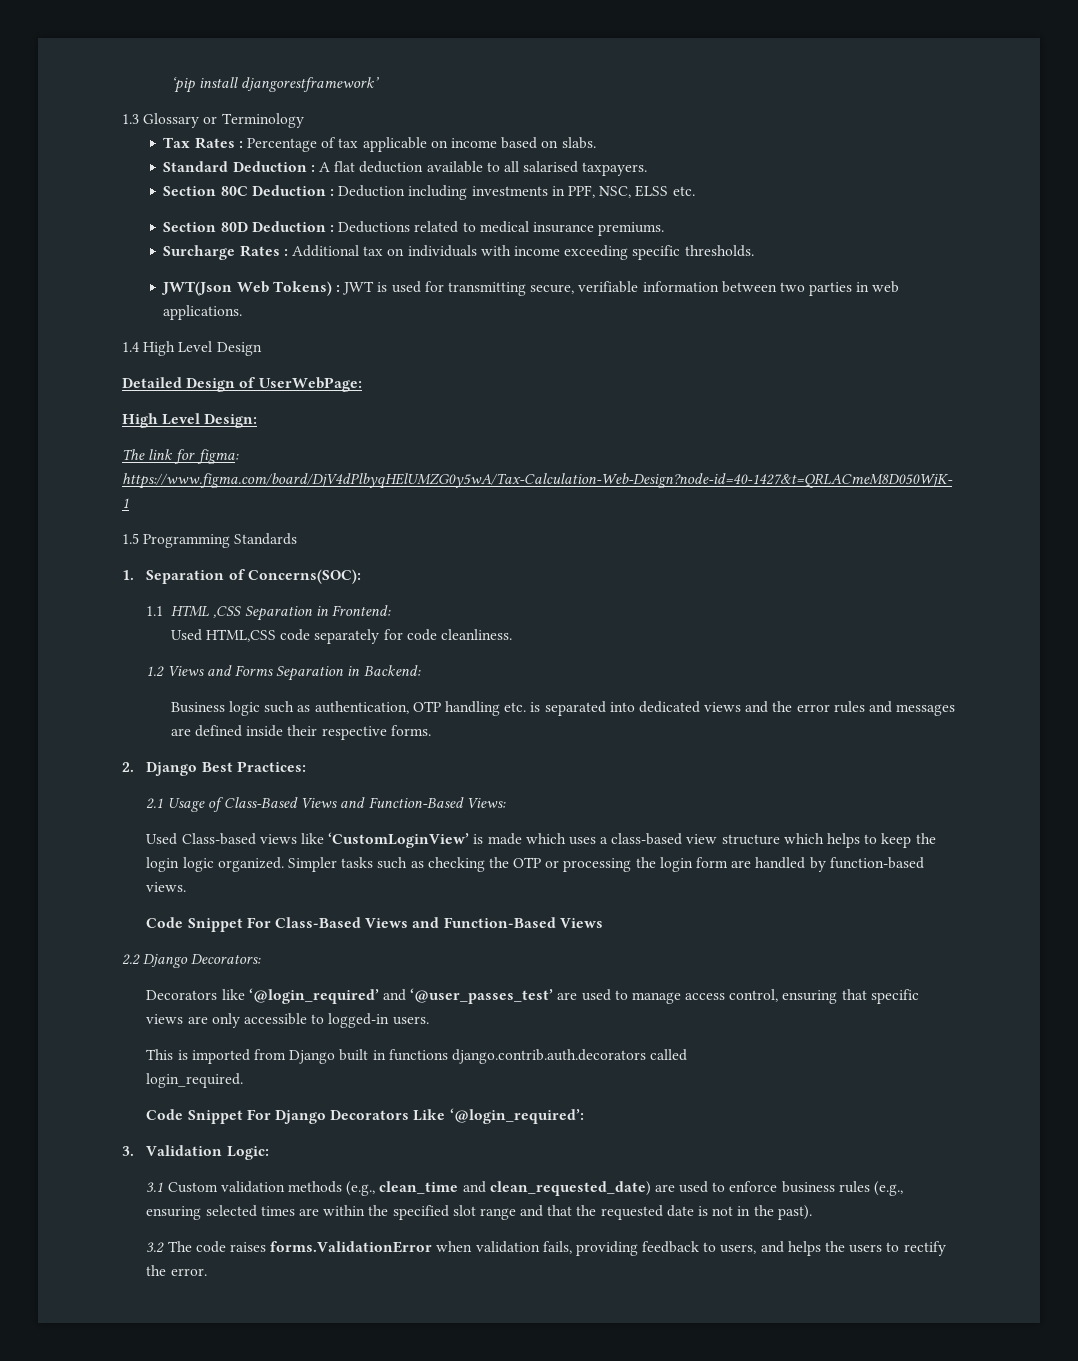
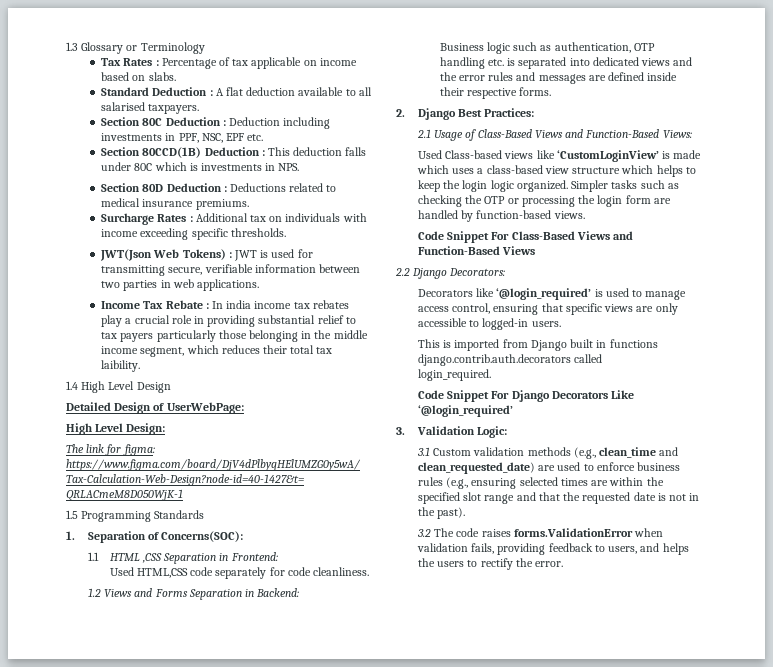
- ‘pip install djangorestframework’
- Section 80C Deduction : Deduction including investments in PPF, NSC, ELSS etc.
+ Section 80C Deduction : Deduction including investments in PPF, NSC, EPF etc.
+ Section 80CCD(1B) Deduction : This deduction falls under 80C which is investments in NPS.
+ Income Tax Rebate : In india income tax rebates play a crucial role in providing substantial relief to tax payers particularly those belonging in the middle income segment, which reduces their total tax laibility.
- Decorators like ‘@login_required’ and ‘@user_passes_test’ are used to manage access control, ensuring that specific views are only accessible to logged-in users.
+ Decorators like ‘@login_required’ is used to manage access control, ensuring that specific views are only accessible to logged-in users.
- Code Snippet For Django Decorators Like ‘@login_required’:
+ Code Snippet For Django Decorators Like ‘@login_required’

